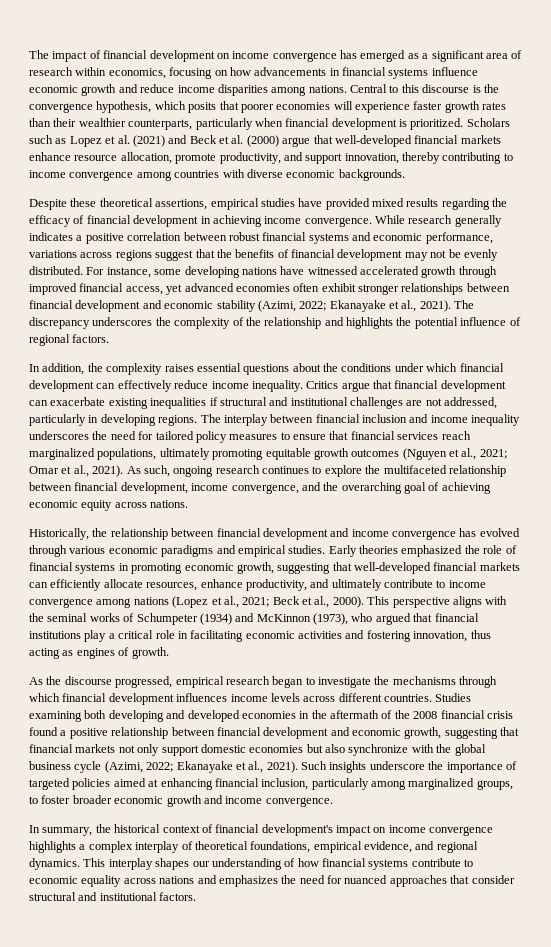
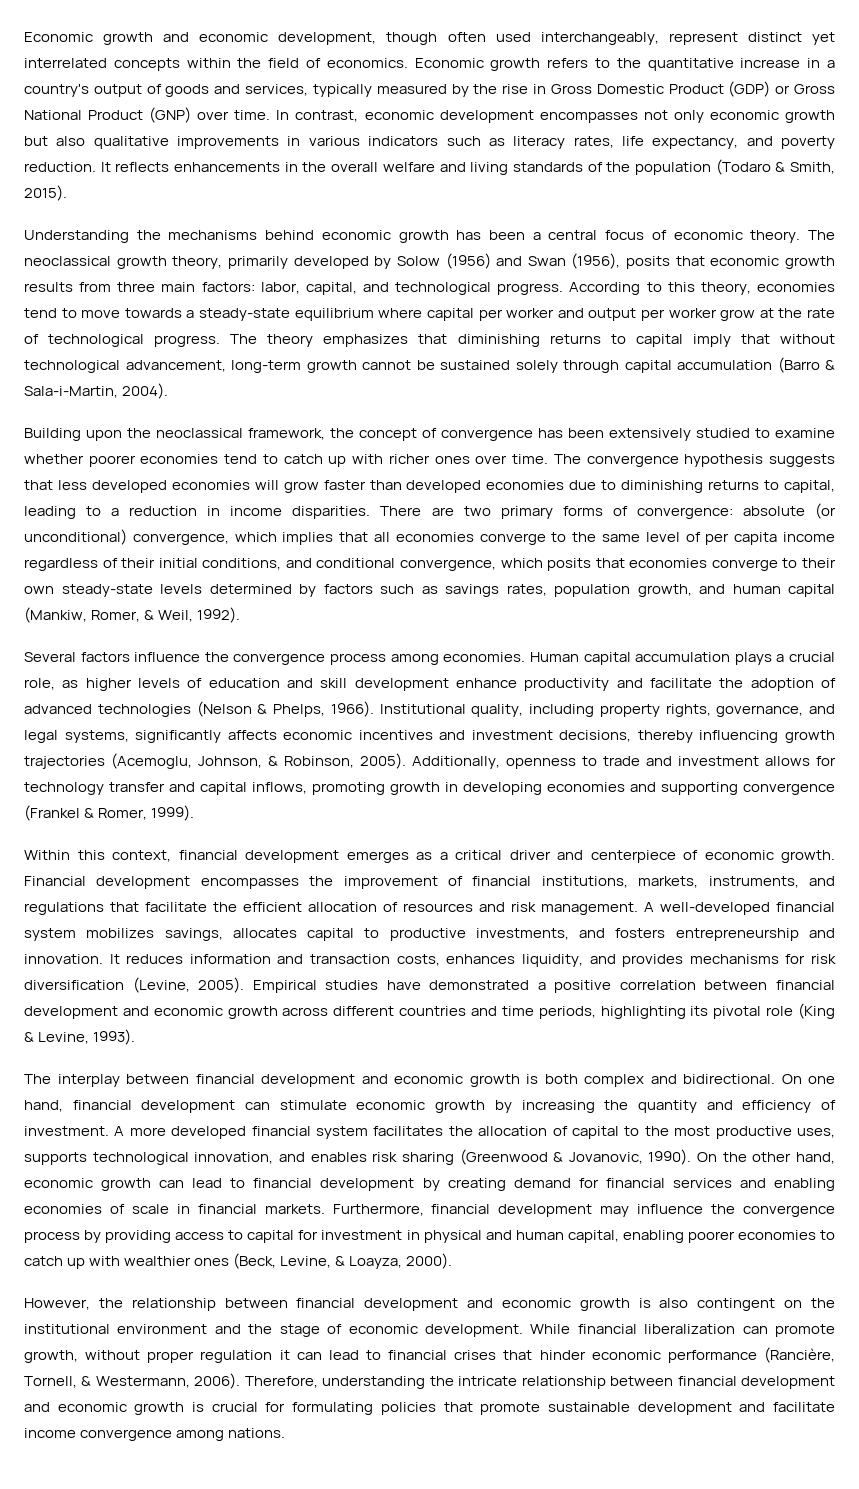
- The impact of financial development on income convergence has emerged as a significant area of research within economics, focusing on how advancements in financial systems influence economic growth and reduce income disparities among nations. Central to this discourse is the convergence hypothesis, which posits that poorer economies will experience faster growth rates than their wealthier counterparts, particularly when financial development is prioritized. Scholars such as Lopez et al. (2021) and Beck et al. (2000) argue that well-developed financial markets enhance resource allocation, promote productivity, and support innovation, thereby contributing to income convergence among countries with diverse economic backgrounds.
- Despite these theoretical assertions, empirical studies have provided mixed results regarding the efficacy of financial development in achieving income convergence. While research generally indicates a positive correlation between robust financial systems and economic performance, variations across regions suggest that the benefits of financial development may not be evenly distributed. For instance, some developing nations have witnessed accelerated growth through improved financial access, yet advanced economies often exhibit stronger relationships between financial development and economic stability (Azimi, 2022; Ekanayake et al., 2021). The discrepancy underscores the complexity of the relationship and highlights the potential influence of regional factors.
- In addition, the complexity raises essential questions about the conditions under which financial development can effectively reduce income inequality. Critics argue that financial development can exacerbate existing inequalities if structural and institutional challenges are not addressed, particularly in developing regions. The interplay between financial inclusion and income inequality underscores the need for tailored policy measures to ensure that financial services reach marginalized populations, ultimately promoting equitable growth outcomes (Nguyen et al., 2021; Omar et al., 2021). As such, ongoing research continues to explore the multifaceted relationship between financial development, income convergence, and the overarching goal of achieving economic equity across nations.
- Historically, the relationship between financial development and income convergence has evolved through various economic paradigms and empirical studies. Early theories emphasized the role of financial systems in promoting economic growth, suggesting that well-developed financial markets can efficiently allocate resources, enhance productivity, and ultimately contribute to income convergence among nations (Lopez et al., 2021; Beck et al., 2000). This perspective aligns with the seminal works of Schumpeter (1934) and McKinnon (1973), who argued that financial institutions play a critical role in facilitating economic activities and fostering innovation, thus acting as engines of growth.
- As the discourse progressed, empirical research began to investigate the mechanisms through which financial development influences income levels across different countries. Studies examining both developing and developed economies in the aftermath of the 2008 financial crisis found a positive relationship between financial development and economic growth, suggesting that financial markets not only support domestic economies but also synchronize with the global business cycle (Azimi, 2022; Ekanayake et al., 2021). Such insights underscore the importance of targeted policies aimed at enhancing financial inclusion, particularly among marginalized groups, to foster broader economic growth and income convergence.
- In summary, the historical context of financial development's impact on income convergence highlights a complex interplay of theoretical foundations, empirical evidence, and regional dynamics. This interplay shapes our understanding of how financial systems contribute to economic equality across nations and emphasizes the need for nuanced approaches that consider structural and institutional factors.
+ Economic growth and economic development, though often used interchangeably, represent distinct yet interrelated concepts within the field of economics. Economic growth refers to the quantitative increase in a country's output of goods and services, typically measured by the rise in Gross Domestic Product (GDP) or Gross National Product (GNP) over time. In contrast, economic development encompasses not only economic growth but also qualitative improvements in various indicators such as literacy rates, life expectancy, and poverty reduction. It reflects enhancements in the overall welfare and living standards of the population (Todaro & Smith, 2015).
+ Understanding the mechanisms behind economic growth has been a central focus of economic theory. The neoclassical growth theory, primarily developed by Solow (1956) and Swan (1956), posits that economic growth results from three main factors: labor, capital, and technological progress. According to this theory, economies tend to move towards a steady-state equilibrium where capital per worker and output per worker grow at the rate of technological progress. The theory emphasizes that diminishing returns to capital imply that without technological advancement, long-term growth cannot be sustained solely through capital accumulation (Barro & Sala-i-Martin, 2004).
+ Building upon the neoclassical framework, the concept of convergence has been extensively studied to examine whether poorer economies tend to catch up with richer ones over time. The convergence hypothesis suggests that less developed economies will grow faster than developed economies due to diminishing returns to capital, leading to a reduction in income disparities. There are two primary forms of convergence: absolute (or unconditional) convergence, which implies that all economies converge to the same level of per capita income regardless of their initial conditions, and conditional convergence, which posits that economies converge to their own steady-state levels determined by factors such as savings rates, population growth, and human capital (Mankiw, Romer, & Weil, 1992).
+ Several factors influence the convergence process among economies. Human capital accumulation plays a crucial role, as higher levels of education and skill development enhance productivity and facilitate the adoption of advanced technologies (Nelson & Phelps, 1966). Institutional quality, including property rights, governance, and legal systems, significantly affects economic incentives and investment decisions, thereby influencing growth trajectories (Acemoglu, Johnson, & Robinson, 2005). Additionally, openness to trade and investment allows for technology transfer and capital inflows, promoting growth in developing economies and supporting convergence (Frankel & Romer, 1999).
+ Within this context, financial development emerges as a critical driver and centerpiece of economic growth. Financial development encompasses the improvement of financial institutions, markets, instruments, and regulations that facilitate the efficient allocation of resources and risk management. A well-developed financial system mobilizes savings, allocates capital to productive investments, and fosters entrepreneurship and innovation. It reduces information and transaction costs, enhances liquidity, and provides mechanisms for risk diversification (Levine, 2005). Empirical studies have demonstrated a positive correlation between financial development and economic growth across different countries and time periods, highlighting its pivotal role (King & Levine, 1993).
+ The interplay between financial development and economic growth is both complex and bidirectional. On one hand, financial development can stimulate economic growth by increasing the quantity and efficiency of investment. A more developed financial system facilitates the allocation of capital to the most productive uses, supports technological innovation, and enables risk sharing (Greenwood & Jovanovic, 1990). On the other hand, economic growth can lead to financial development by creating demand for financial services and enabling economies of scale in financial markets. Furthermore, financial development may influence the convergence process by providing access to capital for investment in physical and human capital, enabling poorer economies to catch up with wealthier ones (Beck, Levine, & Loayza, 2000).
+ However, the relationship between financial development and economic growth is also contingent on the institutional environment and the stage of economic development. While financial liberalization can promote growth, without proper regulation it can lead to financial crises that hinder economic performance (Rancière, Tornell, & Westermann, 2006). Therefore, understanding the intricate relationship between financial development and economic growth is crucial for formulating policies that promote sustainable development and facilitate income convergence among nations.

